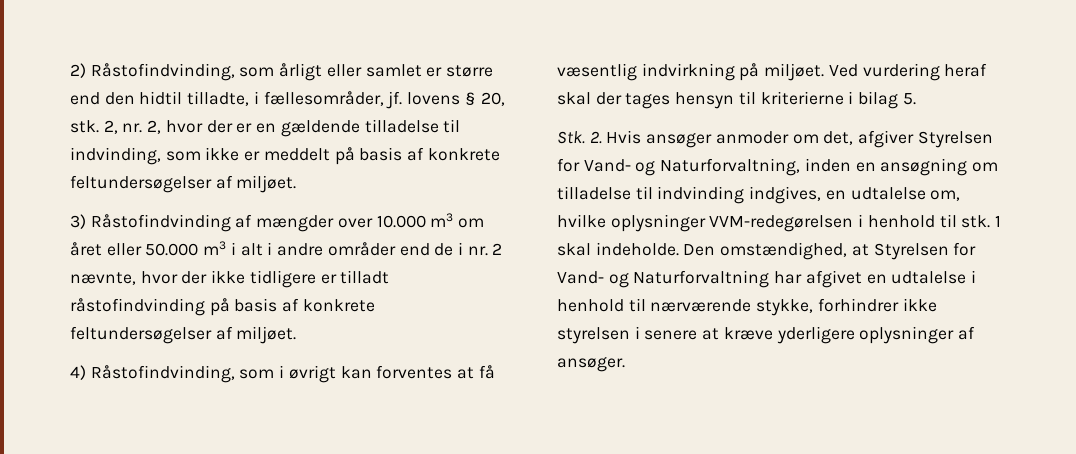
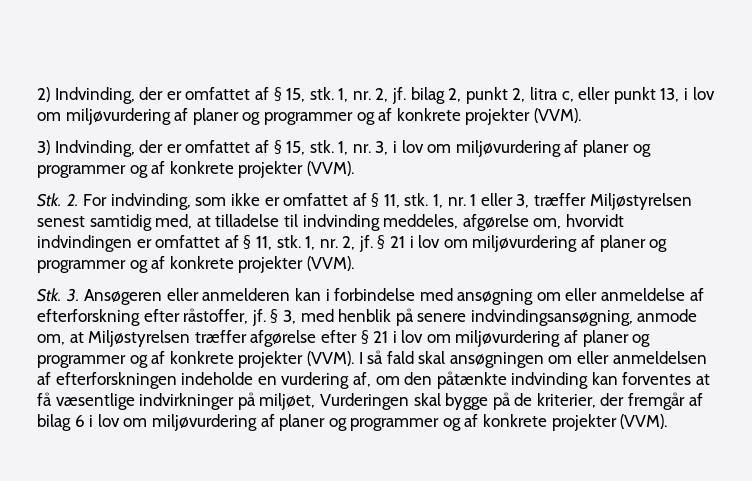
- 2) Råstofindvinding, som årligt eller samlet er større end den hidtil tilladte, i fællesområder, jf. lovens § 20, stk. 2, nr. 2, hvor der er en gældende tilladelse til indvinding, som ikke er meddelt på basis af konkrete feltundersøgelser af miljøet.
- 3) Råstofindvinding af mængder over 10.000 m3 om året eller 50.000 m3 i alt i andre områder end de i nr. 2 nævnte, hvor der ikke tidligere er tilladt råstofindvinding på basis af konkrete feltundersøgelser af miljøet.
- 4) Råstofindvinding, som i øvrigt kan forventes at få væsentlig indvirkning på miljøet. Ved vurdering heraf skal der tages hensyn til kriterierne i bilag 5.
- Stk. 2. Hvis ansøger anmoder om det, afgiver Styrelsen for Vand- og Naturforvaltning, inden en ansøgning om tilladelse til indvinding indgives, en udtalelse om, hvilke oplysninger VVM-redegørelsen i henhold til stk. 1 skal indeholde. Den omstændighed, at Styrelsen for Vand- og Naturforvaltning har afgivet en udtalelse i henhold til nærværende stykke, forhindrer ikke styrelsen i senere at kræve yderligere oplysninger af ansøger.
+ 2) Indvinding, der er omfattet af § 15, stk. 1, nr. 2, jf. bilag 2, punkt 2, litra c, eller punkt 13, i lov om miljøvurdering af planer og programmer og af konkrete projekter (VVM).
+ 3) Indvinding, der er omfattet af § 15, stk. 1, nr. 3, i lov om miljøvurdering af planer og programmer og af konkrete projekter (VVM).
+ Stk. 2. For indvinding, som ikke er omfattet af § 11, stk. 1, nr. 1 eller 3, træffer Miljøstyrelsen senest samtidig med, at tilladelse til indvinding meddeles, afgørelse om, hvorvidt indvindingen er omfattet af § 11, stk. 1, nr. 2, jf. § 21 i lov om miljøvurdering af planer og programmer og af konkrete projekter (VVM).
+ Stk. 3. Ansøgeren eller anmelderen kan i forbindelse med ansøgning om eller anmeldelse af efterforskning efter råstoffer, jf. § 3, med henblik på senere indvindingsansøgning, anmode om, at Miljøstyrelsen træffer afgørelse efter § 21 i lov om miljøvurdering af planer og programmer og af konkrete projekter (VVM). I så fald skal ansøgningen om eller anmeldelsen af efterforskningen indeholde en vurdering af, om den påtænkte indvinding kan forventes at få væsentlige indvirkninger på miljøet, Vurderingen skal bygge på de kriterier, der fremgår af bilag 6 i lov om miljøvurdering af planer og programmer og af konkrete projekter (VVM).

